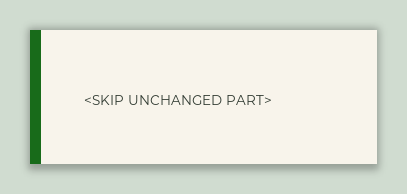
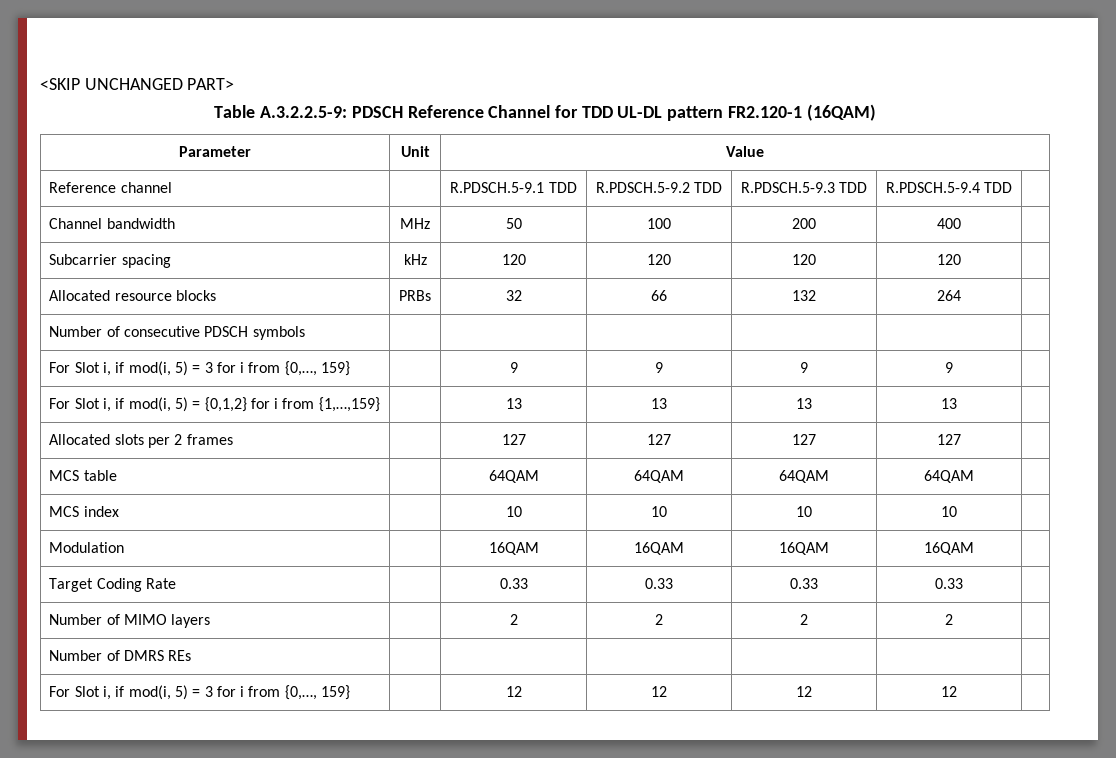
+ Table A.3.2.2.5-9: PDSCH Reference Channel for TDD UL-DL pattern FR2.120-1 (16QAM)
+ Parameter | Unit | Value
+ Reference channel | | R.PDSCH.5-9.1 TDD | R.PDSCH.5-9.2 TDD | R.PDSCH.5-9.3 TDD | R.PDSCH.5-9.4 TDD |
+ Channel bandwidth | MHz | 50 | 100 | 200 | 400 |
+ Subcarrier spacing | kHz | 120 | 120 | 120 | 120 |
+ Allocated resource blocks | PRBs | 32 | 66 | 132 | 264 |
+ Number of consecutive PDSCH symbols | | | | | |
+ For Slot i, if mod(i, 5) = 3 for i from {0,…, 159} | | 9 | 9 | 9 | 9 |
+ For Slot i, if mod(i, 5) = {0,1,2} for i from {1,…,159} | | 13 | 13 | 13 | 13 |
+ Allocated slots per 2 frames | | 127 | 127 | 127 | 127 |
+ MCS table | | 64QAM | 64QAM | 64QAM | 64QAM |
+ MCS index | | 10 | 10 | 10 | 10 |
+ Modulation | | 16QAM | 16QAM | 16QAM | 16QAM |
+ Target Coding Rate | | 0.33 | 0.33 | 0.33 | 0.33 |
+ Number of MIMO layers | | 2 | 2 | 2 | 2 |
+ Number of DMRS REs | | | | | |
+ For Slot i, if mod(i, 5) = 3 for i from {0,…, 159} | | 12 | 12 | 12 | 12 |

